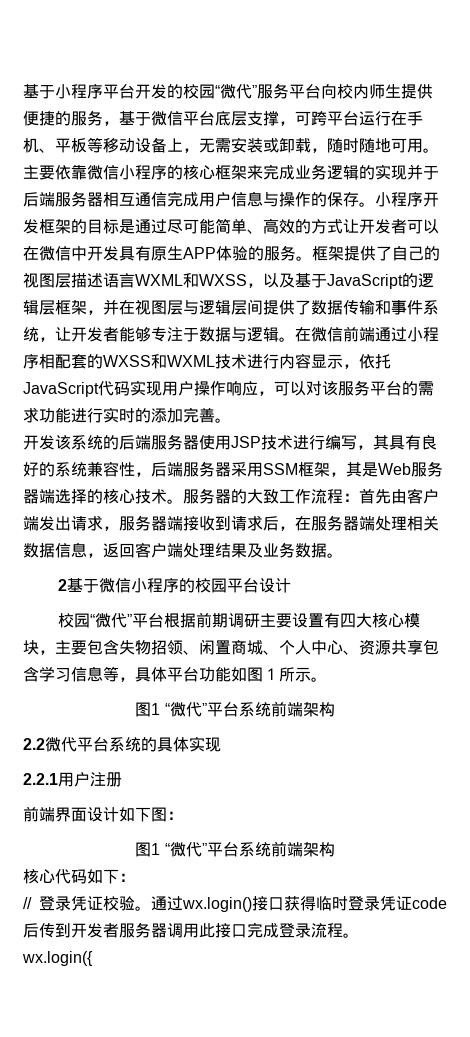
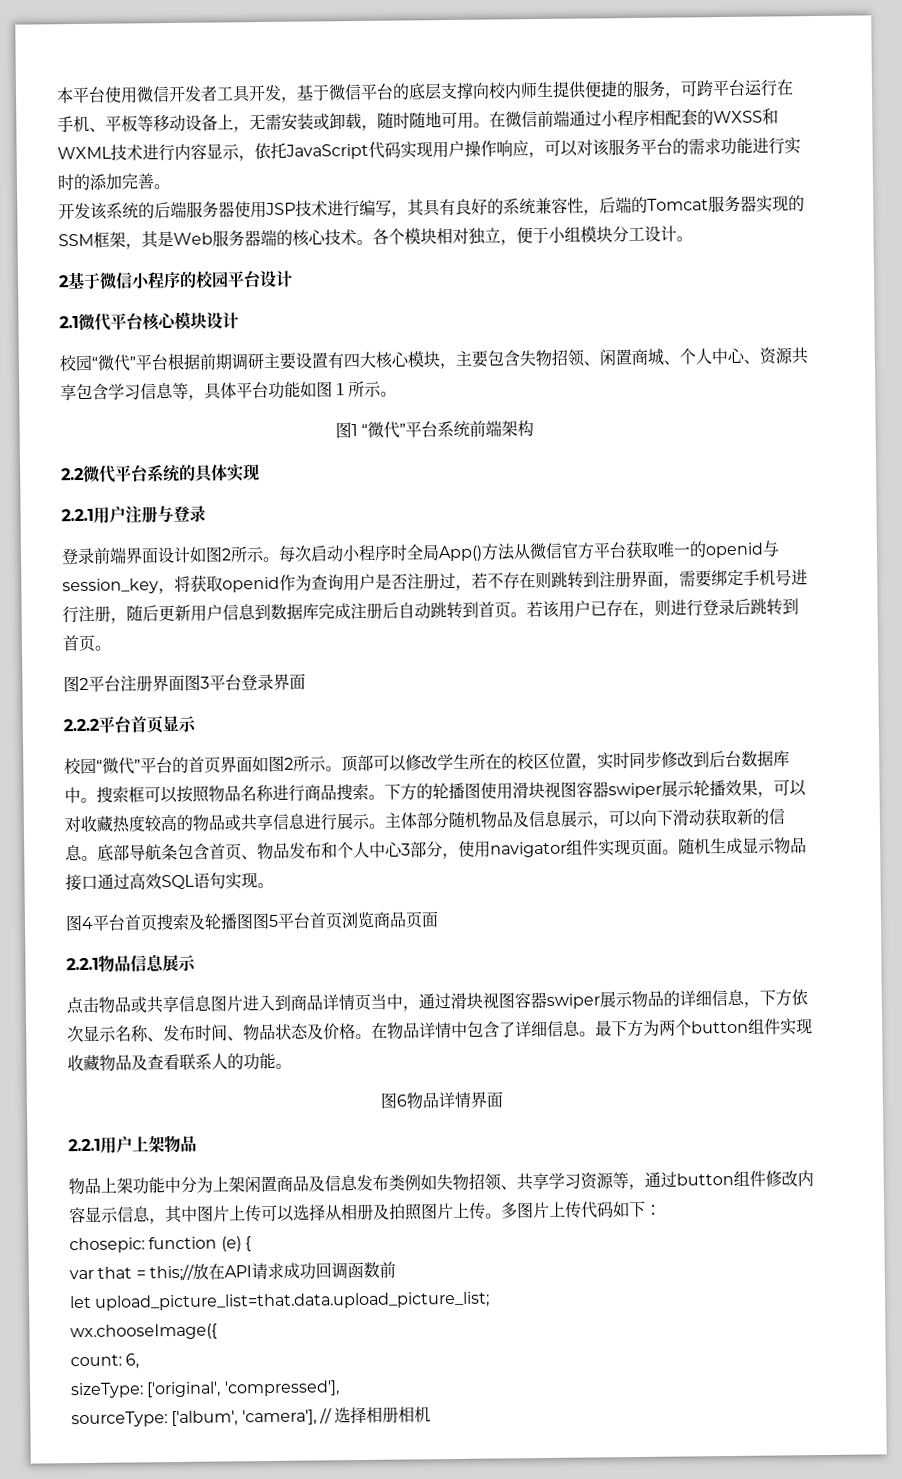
- 基于小程序平台开发的校园“微代”服务平台向校内师生提供便捷的服务，基于微信平台底层支撑，可跨平台运行在手机、平板等移动设备上，无需安装或卸载，随时随地可用。
+ 本平台使用微信开发者工具开发，基于微信平台的底层支撑向校内师生提供便捷的服务，可跨平台运行在手机、平板等移动设备上，无需安装或卸载，随时随地可用。
- 主要依靠微信小程序的核心框架来完成业务逻辑的实现并于后端服务器相互通信完成用户信息与操作的保存。小程序开发框架的目标是通过尽可能简单、高效的方式让开发者可以在微信中开发具有原生APP体验的服务。框架提供了自己的视图层描述语言WXML和WXSS，以及基于JavaScript的逻辑层框架，并在视图层与逻辑层间提供了数据传输和事件系统，让开发者能够专注于数据与逻辑。
- 开发该系统的后端服务器使用JSP技术进行编写，其具有良好的系统兼容性，后端服务器采用SSM框架，其是Web服务器端选择的核心技术。
+ 开发该系统的后端服务器使用JSP技术进行编写，其具有良好的系统兼容性，后端的Tomcat服务器实现的SSM框架，其是Web服务器端的核心技术。
- 服务器的大致工作流程：首先由客户端发出请求，服务器端接收到请求后，在服务器端处理相关数据信息，返回客户端处理结果及业务数据。
+ 各个模块相对独立，便于小组模块分工设计。
+ 2.1微代平台核心模块设计
- 2.2.1用户注册
- 前端界面设计如下图：
- 图1 “微代”平台系统前端架构
- 核心代码如下：
- // 登录凭证校验。通过wx.login()接口获得临时登录凭证code后传到开发者服务器调用此接口完成登录流程。
- wx.login({
+ 2.2.1用户注册与登录
+ 登录前端界面设计如图2所示。每次启动小程序时全局App()方法从微信官方平台获取唯一的openid与session_key，将获取openid作为查询用户是否注册过，若不存在则跳转到注册界面，需要绑定手机号进行注册，随后更新用户信息到数据库完成注册后自动跳转到首页。若该用户已存在，则进行登录后跳转到首页。
+ 图2平台注册界面图3平台登录界面
+ 2.2.2平台首页显示
+ 校园“微代”平台的首页界面如图2所示。顶部可以修改学生所在的校区位置，实时同步修改到后台数据库中。搜索框可以按照物品名称进行商品搜索。下方的轮播图使用滑块视图容器swiper展示轮播效果，可以对收藏热度较高的物品或共享信息进行展示。主体部分随机物品及信息展示，可以向下滑动获取新的信息。底部导航条包含首页、物品发布和个人中心3部分，使用navigator组件实现页面。随机生成显示物品接口通过高效SQL语句实现。
+ 图4平台首页搜索及轮播图图5平台首页浏览商品页面
+ 2.2.1物品信息展示
+ 点击物品或共享信息图片进入到商品详情页当中，通过滑块视图容器swiper展示物品的详细信息，下方依次显示名称、发布时间、物品状态及价格。在物品详情中包含了详细信息。最下方为两个button组件实现收藏物品及查看联系人的功能。
+ 图6物品详情界面
+ 2.2.1用户上架物品
+ 物品上架功能中分为上架闲置商品及信息发布类例如失物招领、共享学习资源等，通过button组件修改内容显示信息，其中图片上传可以选择从相册及拍照图片上传。多图片上传代码如下：
+ chosepic: function (e) {
+ var that = this;//放在API请求成功回调函数前
+ let upload_picture_list=that.data.upload_picture_list;
+ wx.chooseImage({
+ count: 6,
+ sizeType: ['original', 'compressed'],
+ sourceType: ['album', 'camera'], // 选择相册相机

